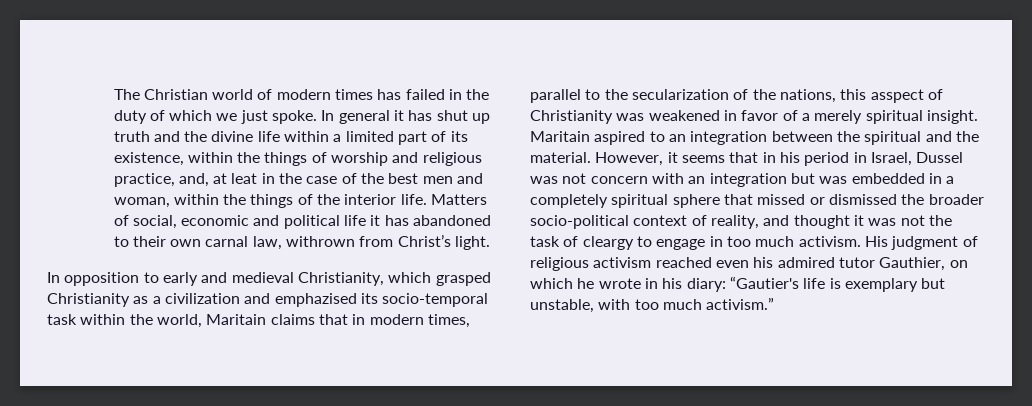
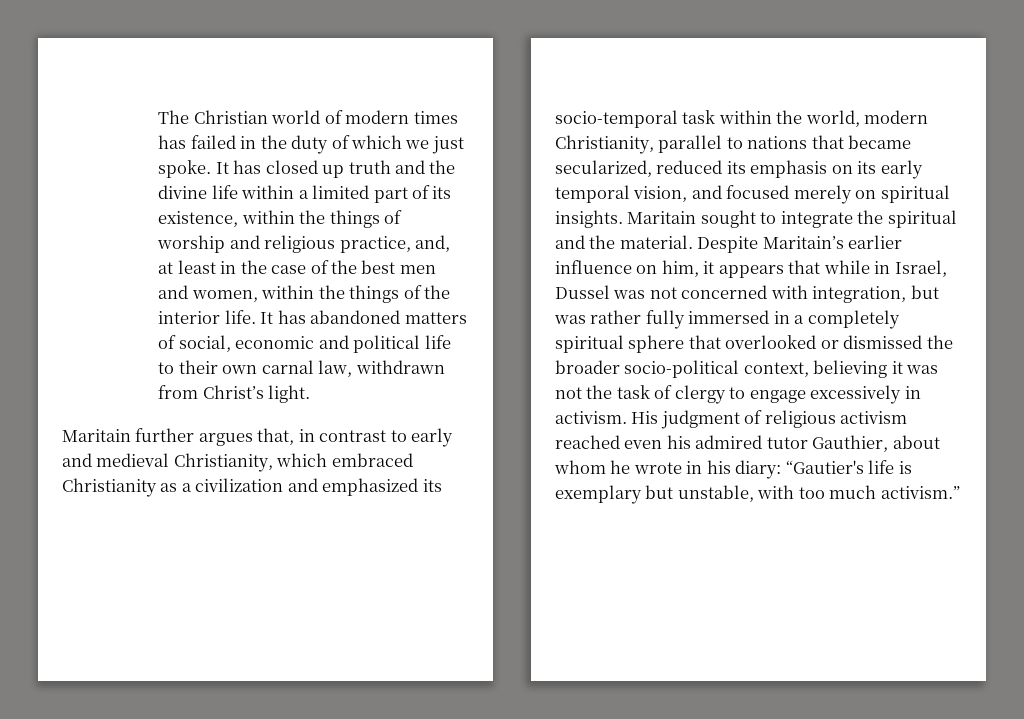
- In general it has shut up truth and the divine life within a limited part of its existence, within the things of worship and religious practice, and, at leat in the case of the best men and woman, within the things of the interior life.
+ It has closed up truth and the divine life within a limited part of its existence, within the things of worship and religious practice, and, at least in the case of the best men and women, within the things of the interior life.
- Matters of social, economic and political life it has abandoned to their own carnal law, withrown from Christ’s light.
+ It has abandoned matters of social, economic and political life to their own carnal law, withdrawn from Christ’s light.
- In opposition to early and medieval Christianity, which grasped Christianity as a civilization and emphazised its socio-temporal task within the world, Maritain claims that in modern times, parallel to the secularization of the nations, this asspect of Christianity was weakened in favor of a merely spiritual insight. Maritain aspired to an integration between the spiritual and the material.
+ Maritain further argues that, in contrast to early and medieval Christianity, which embraced Christianity as a civilization and emphasized its socio-temporal task within the world, modern Christianity, parallel to nations that became secularized, reduced its emphasis on its early temporal vision, and focused merely on spiritual insights. Maritain sought to integrate the spiritual and the material.
- However, it seems that in his period in Israel, Dussel was not concern with an integration but was embedded in a completely spiritual sphere that missed or dismissed the broader socio-political context of reality, and thought it was not the task of cleargy to engage in too much activism.
+ Despite Maritain’s earlier influence on him, it appears that while in Israel, Dussel was not concerned with integration, but was rather fully immersed in a completely spiritual sphere that overlooked or dismissed the broader socio-political context, believing it was not the task of clergy to engage excessively in activism.
- His judgment of religious activism reached even his admired tutor Gauthier, on which he wrote in his diary: “Gautier's life is exemplary but unstable, with too much activism.”
+ His judgment of religious activism reached even his admired tutor Gauthier, about whom he wrote in his diary: “Gautier's life is exemplary but unstable, with too much activism.”

